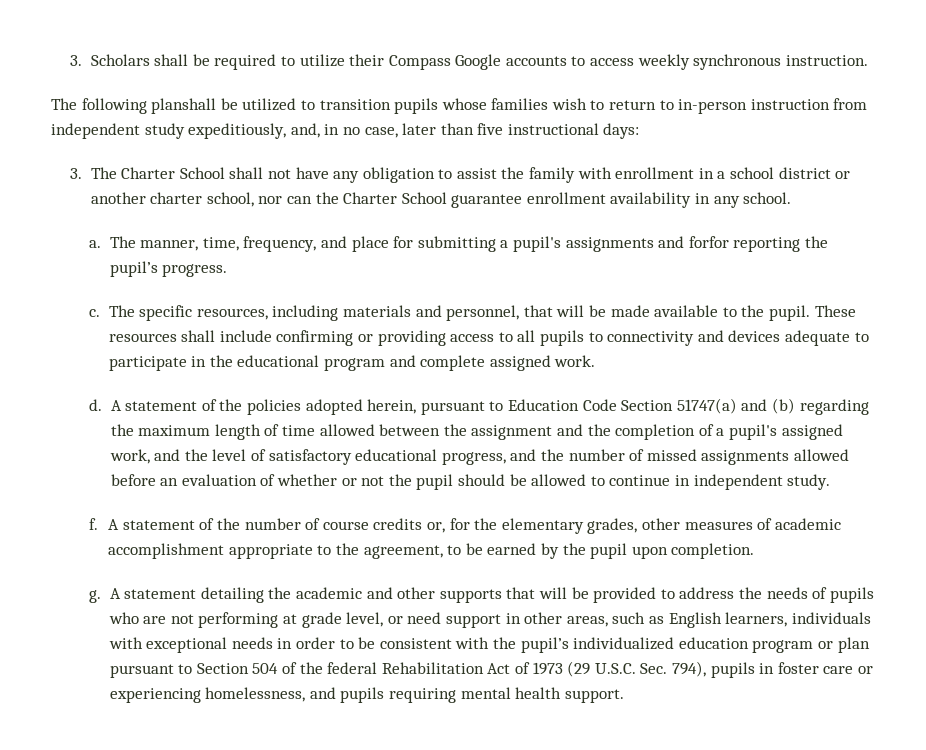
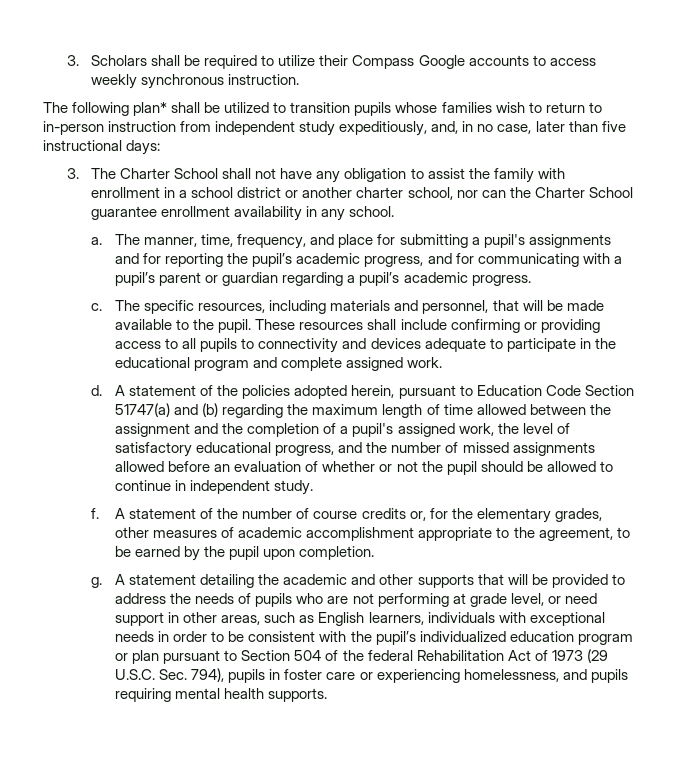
- The following planshall be utilized to transition pupils whose families wish to return to in-person instruction from independent study expeditiously, and, in no case, later than five instructional days:
+ The following plan* shall be utilized to transition pupils whose families wish to return to in-person instruction from independent study expeditiously, and, in no case, later than five instructional days:
- The manner, time, frequency, and place for submitting a pupil's assignments and forfor reporting the pupil’s progress.
+ The manner, time, frequency, and place for submitting a pupil's assignments and for reporting the pupil’s academic progress, and for communicating with a pupil’s parent or guardian regarding a pupil’s academic progress.
- A statement of the policies adopted herein, pursuant to Education Code Section 51747(a) and (b) regarding the maximum length of time allowed between the assignment and the completion of a pupil's assigned work, and the level of satisfactory educational progress, and the number of missed assignments allowed before an evaluation of whether or not the pupil should be allowed to continue in independent study.
+ A statement of the policies adopted herein, pursuant to Education Code Section 51747(a) and (b) regarding the maximum length of time allowed between the assignment and the completion of a pupil's assigned work, the level of satisfactory educational progress, and the number of missed assignments allowed before an evaluation of whether or not the pupil should be allowed to continue in independent study.
- A statement detailing the academic and other supports that will be provided to address the needs of pupils who are not performing at grade level, or need support in other areas, such as English learners, individuals with exceptional needs in order to be consistent with the pupil’s individualized education program or plan pursuant to Section 504 of the federal Rehabilitation Act of 1973 (29 U.S.C. Sec. 794), pupils in foster care or experiencing homelessness, and pupils requiring mental health support.
+ A statement detailing the academic and other supports that will be provided to address the needs of pupils who are not performing at grade level, or need support in other areas, such as English learners, individuals with exceptional needs in order to be consistent with the pupil’s individualized education program or plan pursuant to Section 504 of the federal Rehabilitation Act of 1973 (29 U.S.C. Sec. 794), pupils in foster care or experiencing homelessness, and pupils requiring mental health supports.

